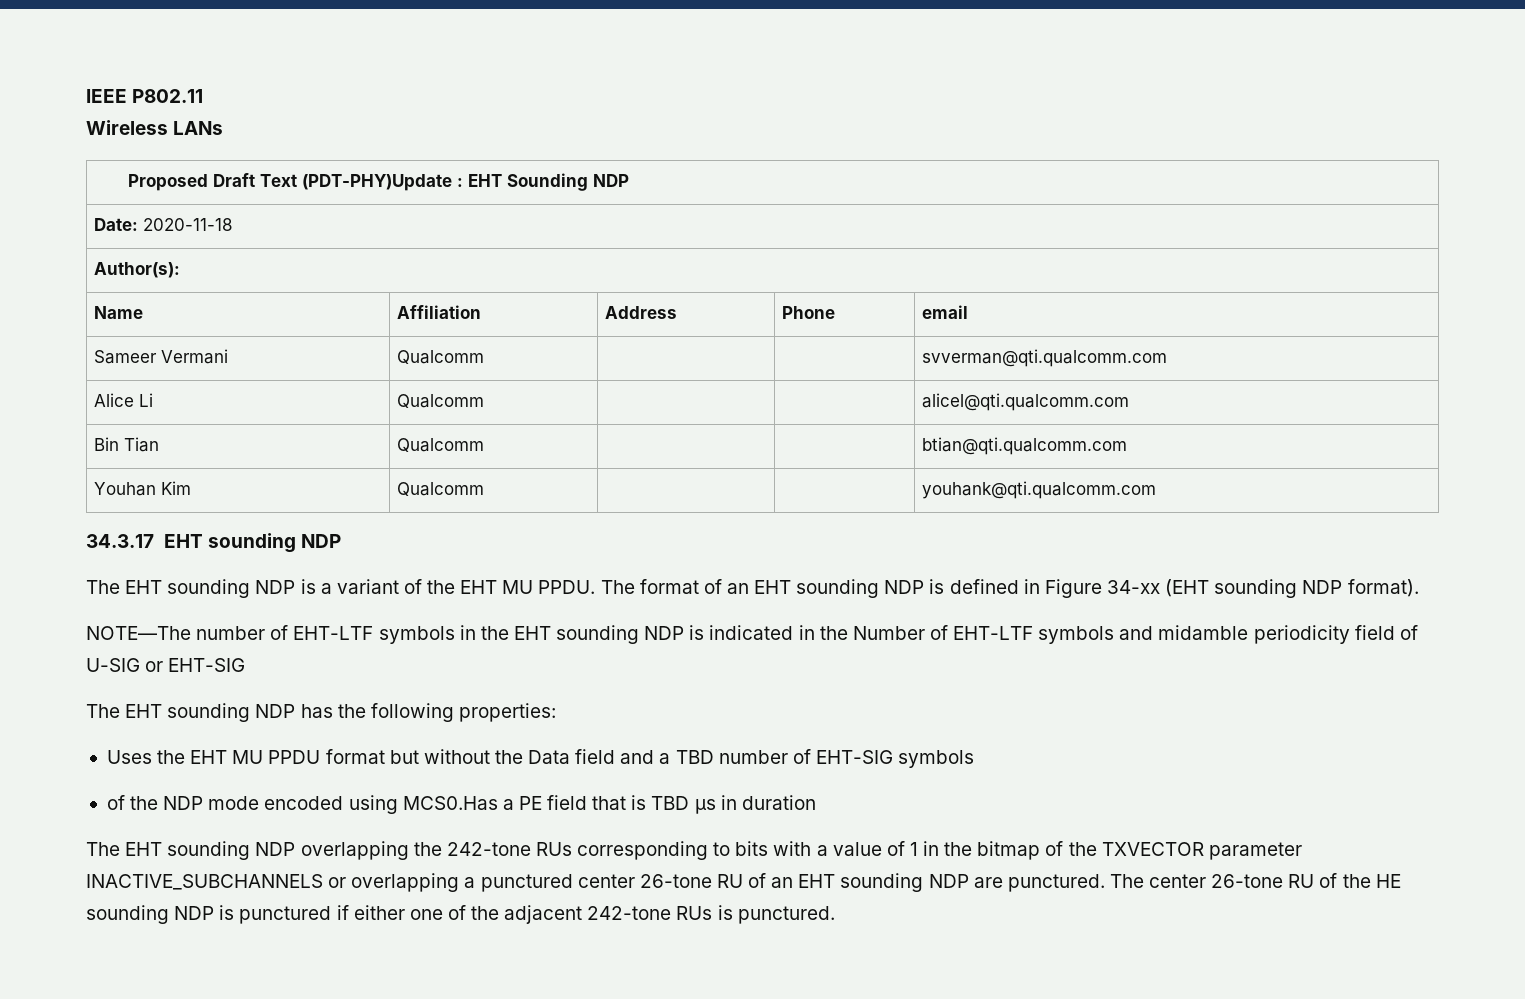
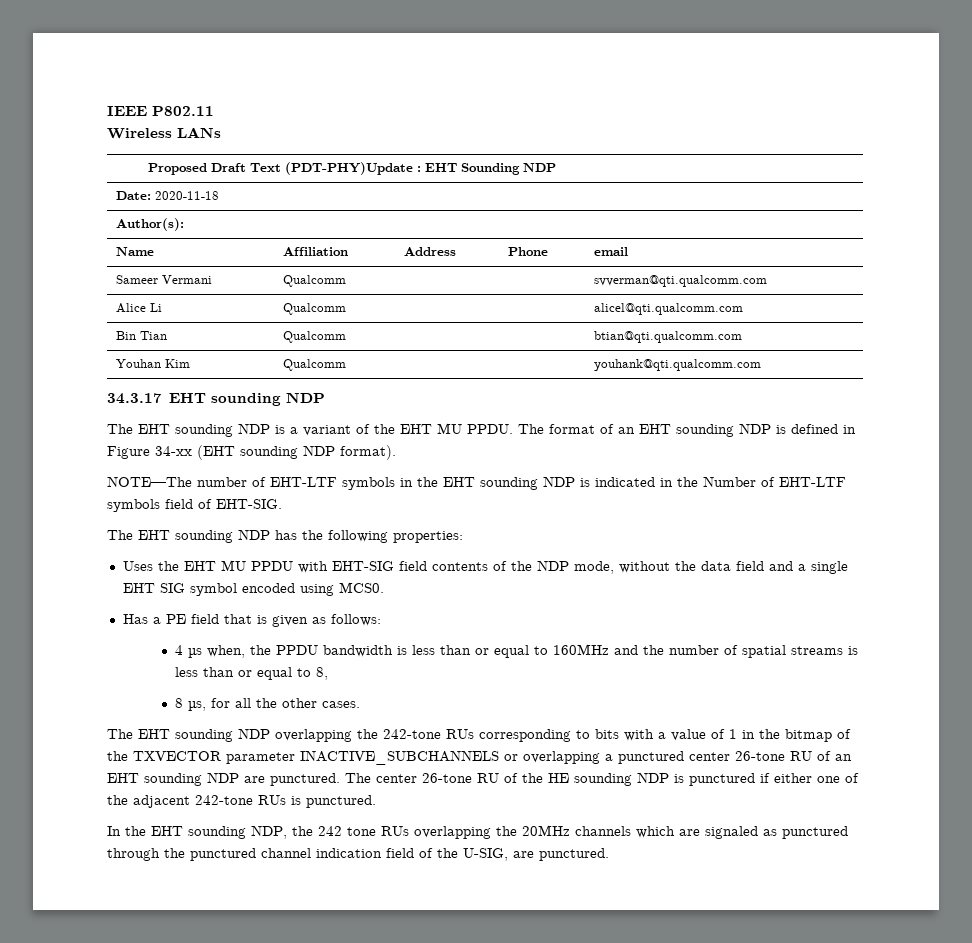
- NOTE—The number of EHT-LTF symbols in the EHT sounding NDP is indicated in the Number of EHT-LTF symbols and midamble periodicity field of U-SIG or EHT-SIG
+ NOTE—The number of EHT-LTF symbols in the EHT sounding NDP is indicated in the Number of EHT-LTF symbols field of EHT-SIG.
- Uses the EHT MU PPDU format but without the Data field and a TBD number of EHT-SIG symbols
- of the NDP mode encoded using MCS0.Has a PE field that is TBD µs in duration
+ Uses the EHT MU PPDU with EHT-SIG field contents of the NDP mode, without the data field and a single EHT SIG symbol encoded using MCS0.
+ Has a PE field that is given as follows:
+ 4 µs when, the PPDU bandwidth is less than or equal to 160MHz and the number of spatial streams is less than or equal to 8,
+ 8 µs, for all the other cases.
+ In the EHT sounding NDP, the 242 tone RUs overlapping the 20MHz channels which are signaled as punctured through the punctured channel indication field of the U-SIG, are punctured.

